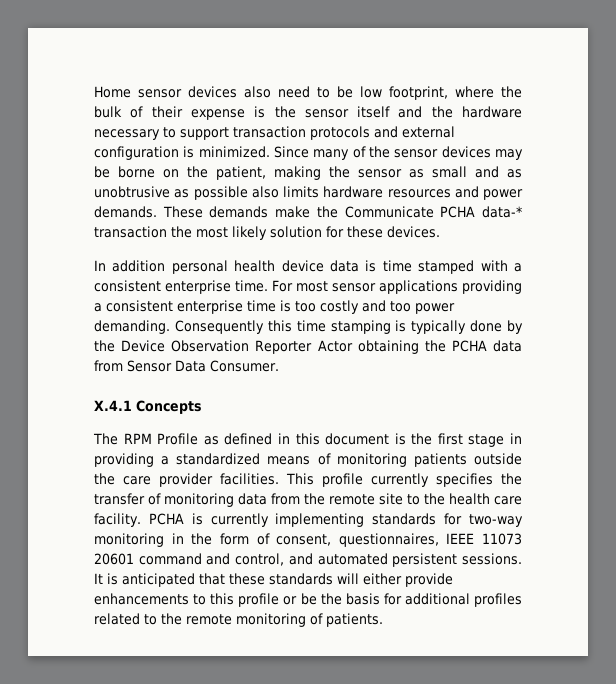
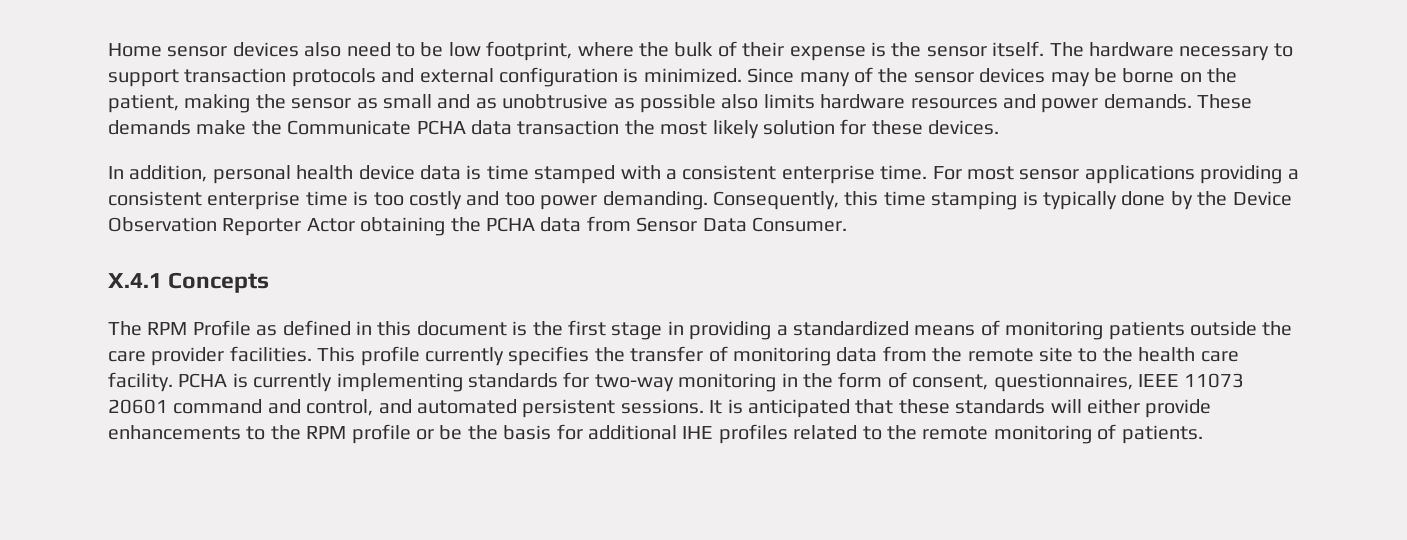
- Home sensor devices also need to be low footprint, where the bulk of their expense is the sensor itself and the hardware necessary to support transaction protocols and external configuration is minimized.
+ Home sensor devices also need to be low footprint, where the bulk of their expense is the sensor itself. The hardware necessary to support transaction protocols and external configuration is minimized.
- These demands make the Communicate PCHA data-* transaction the most likely solution for these devices.
+ These demands make the Communicate PCHA data transaction the most likely solution for these devices.
- In addition personal health device data is time stamped with a consistent enterprise time.
+ In addition, personal health device data is time stamped with a consistent enterprise time.
- Consequently this time stamping is typically done by the Device Observation Reporter Actor obtaining the PCHA data from Sensor Data Consumer.
+ Consequently, this time stamping is typically done by the Device Observation Reporter Actor obtaining the PCHA data from Sensor Data Consumer.
- It is anticipated that these standards will either provide enhancements to this profile or be the basis for additional profiles related to the remote monitoring of patients.
+ It is anticipated that these standards will either provide enhancements to the RPM profile or be the basis for additional IHE profiles related to the remote monitoring of patients.

